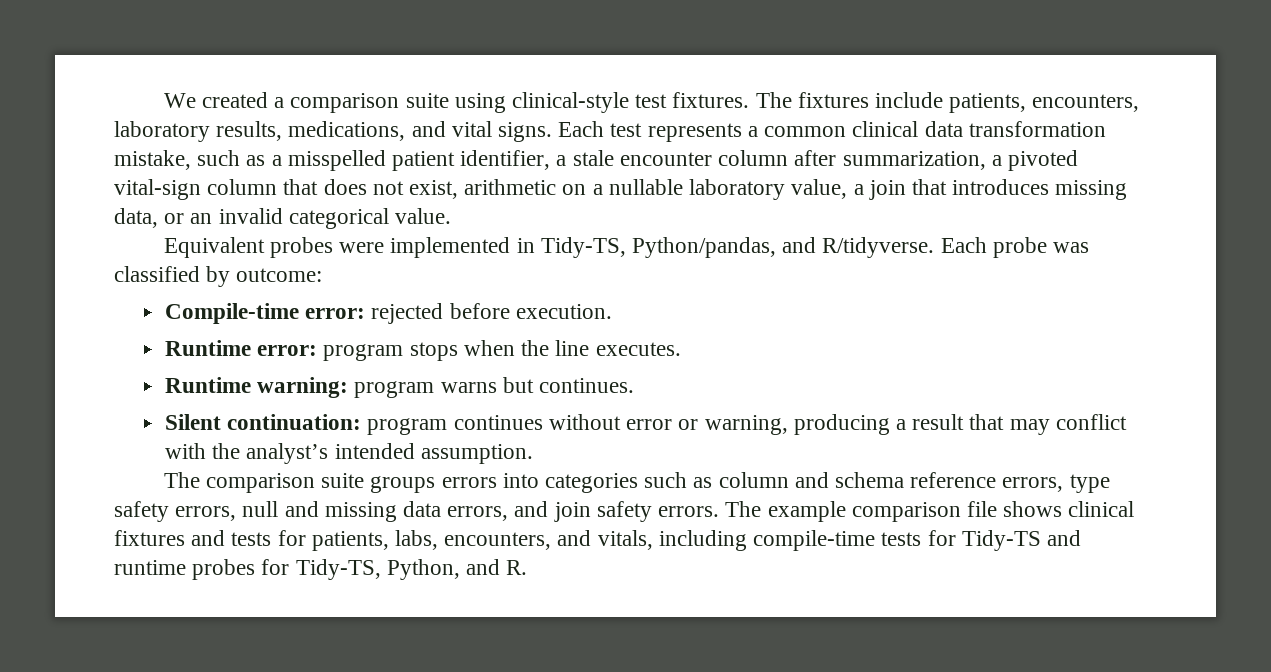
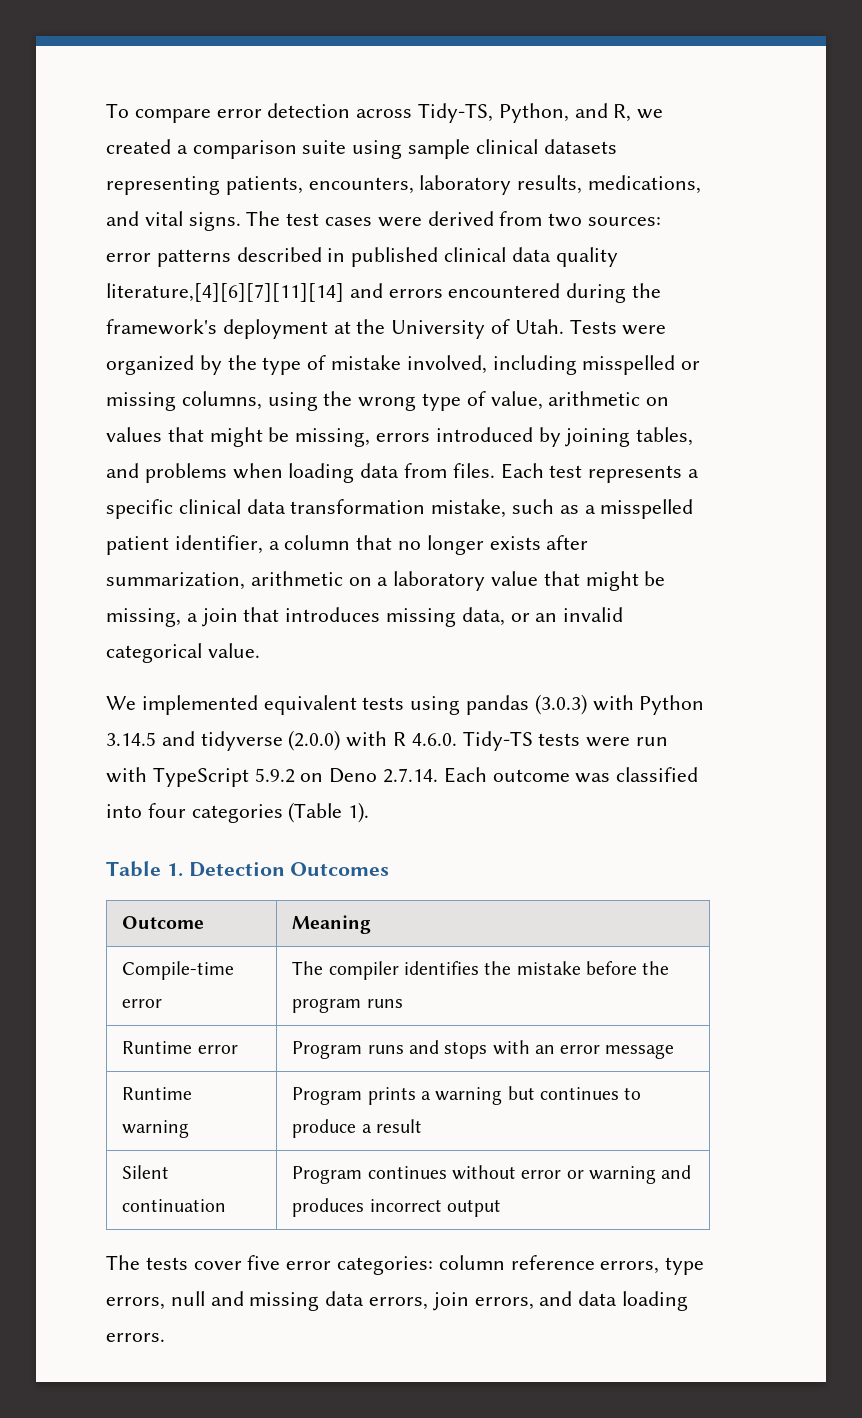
- We created a comparison suite using clinical-style test fixtures. The fixtures include patients, encounters, laboratory results, medications, and vital signs.
+ To compare error detection across Tidy-TS, Python, and R, we created a comparison suite using sample clinical datasets representing patients, encounters, laboratory results, medications, and vital signs.
+ The test cases were derived from two sources: error patterns described in published clinical data quality literature,[4][6][7][11][14] and errors encountered during the framework's deployment at the University of Utah. Tests were organized by the type of mistake involved, including misspelled or missing columns, using the wrong type of value, arithmetic on values that might be missing, errors introduced by joining tables, and problems when loading data from files.
- Each test represents a common clinical data transformation mistake, such as a misspelled patient identifier, a stale encounter column after summarization, a pivoted vital-sign column that does not exist, arithmetic on a nullable laboratory value, a join that introduces missing data, or an invalid categorical value.
+ Each test represents a specific clinical data transformation mistake, such as a misspelled patient identifier, a column that no longer exists after summarization, arithmetic on a laboratory value that might be missing, a join that introduces missing data, or an invalid categorical value.
- Equivalent probes were implemented in Tidy-TS, Python/pandas, and R/tidyverse. Each probe was classified by outcome:
- Compile-time error: rejected before execution.
- Runtime error: program stops when the line executes.
- Runtime warning: program warns but continues.
- Silent continuation: program continues without error or warning, producing a result that may conflict with the analyst’s intended assumption.
- The comparison suite groups errors into categories such as column and schema reference errors, type safety errors, null and missing data errors, and join safety errors. The example comparison file shows clinical fixtures and tests for patients, labs, encounters, and vitals, including compile-time tests for Tidy-TS and runtime probes for Tidy-TS, Python, and R.
+ We implemented equivalent tests using pandas (3.0.3) with Python 3.14.5 and tidyverse (2.0.0) with R 4.6.0. Tidy-TS tests were run with TypeScript 5.9.2 on Deno 2.7.14. Each outcome was classified into four categories (Table 1).
+ Table 1. Detection Outcomes
+ Outcome | Meaning
+ Compile-time error | The compiler identifies the mistake before the program runs
+ Runtime error | Program runs and stops with an error message
+ Runtime warning | Program prints a warning but continues to produce a result
+ Silent continuation | Program continues without error or warning and produces incorrect output
+ The tests cover five error categories: column reference errors, type errors, null and missing data errors, join errors, and data loading errors.

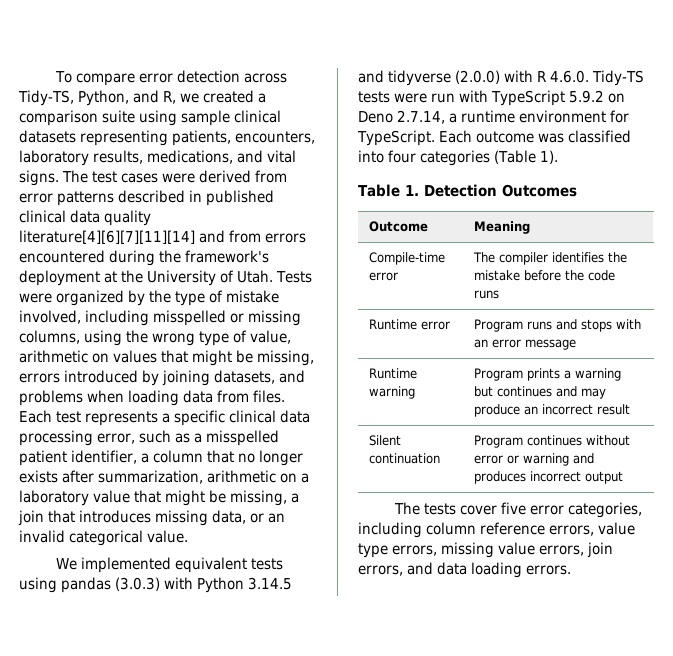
- The test cases were derived from two sources: error patterns described in published clinical data quality literature,[4][6][7][11][14] and errors encountered during the framework's deployment at the University of Utah.
+ The test cases were derived from error patterns described in published clinical data quality literature[4][6][7][11][14] and from errors encountered during the framework's deployment at the University of Utah.
- Tests were organized by the type of mistake involved, including misspelled or missing columns, using the wrong type of value, arithmetic on values that might be missing, errors introduced by joining tables, and problems when loading data from files.
+ Tests were organized by the type of mistake involved, including misspelled or missing columns, using the wrong type of value, arithmetic on values that might be missing, errors introduced by joining datasets, and problems when loading data from files.
- Each test represents a specific clinical data transformation mistake, such as a misspelled patient identifier, a column that no longer exists after summarization, arithmetic on a laboratory value that might be missing, a join that introduces missing data, or an invalid categorical value.
+ Each test represents a specific clinical data processing error, such as a misspelled patient identifier, a column that no longer exists after summarization, arithmetic on a laboratory value that might be missing, a join that introduces missing data, or an invalid categorical value.
- We implemented equivalent tests using pandas (3.0.3) with Python 3.14.5 and tidyverse (2.0.0) with R 4.6.0. Tidy-TS tests were run with TypeScript 5.9.2 on Deno 2.7.14. Each outcome was classified into four categories (Table 1).
+ We implemented equivalent tests using pandas (3.0.3) with Python 3.14.5 and tidyverse (2.0.0) with R 4.6.0. Tidy-TS tests were run with TypeScript 5.9.2 on Deno 2.7.14, a runtime environment for TypeScript. Each outcome was classified into four categories (Table 1).
- Compile-time error | The compiler identifies the mistake before the program runs
+ Compile-time error | The compiler identifies the mistake before the code runs
- Runtime warning | Program prints a warning but continues to produce a result
+ Runtime warning | Program prints a warning but continues and may produce an incorrect result
- The tests cover five error categories: column reference errors, type errors, null and missing data errors, join errors, and data loading errors.
+ The tests cover five error categories, including column reference errors, value type errors, missing value errors, join errors, and data loading errors.

